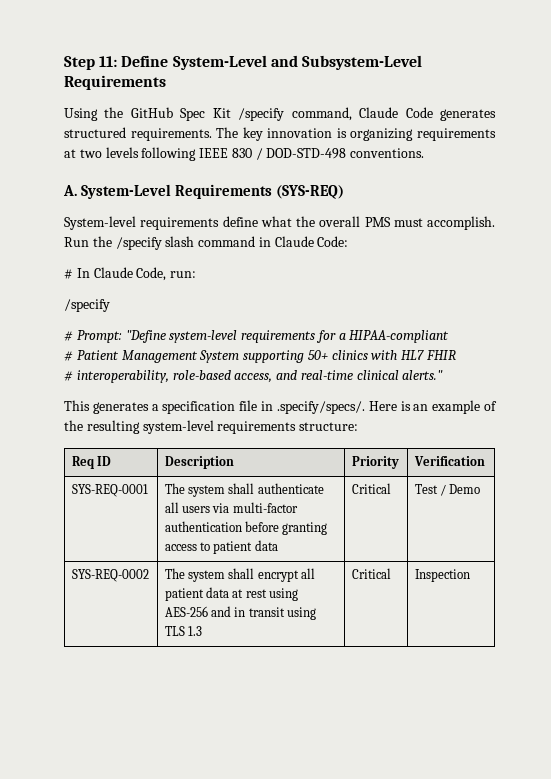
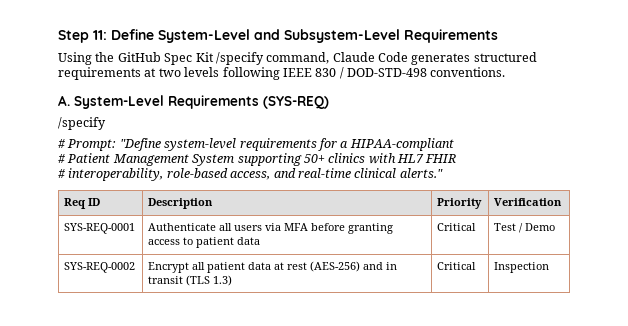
- Using the GitHub Spec Kit /specify command, Claude Code generates structured requirements. The key innovation is organizing requirements at two levels following IEEE 830 / DOD-STD-498 conventions.
+ Using the GitHub Spec Kit /specify command, Claude Code generates structured requirements at two levels following IEEE 830 / DOD-STD-498 conventions.
- System-level requirements define what the overall PMS must accomplish. Run the /specify slash command in Claude Code:
- # In Claude Code, run:
- This generates a specification file in .specify/specs/. Here is an example of the resulting system-level requirements structure:
- SYS-REQ-0001 | The system shall authenticate all users via multi-factor authentication before granting access to patient data | Critical | Test / Demo
+ SYS-REQ-0001 | Authenticate all users via MFA before granting access to patient data | Critical | Test / Demo
- SYS-REQ-0002 | The system shall encrypt all patient data at rest using AES-256 and in transit using TLS 1.3 | Critical | Inspection
+ SYS-REQ-0002 | Encrypt all patient data at rest (AES-256) and in transit (TLS 1.3) | Critical | Inspection

